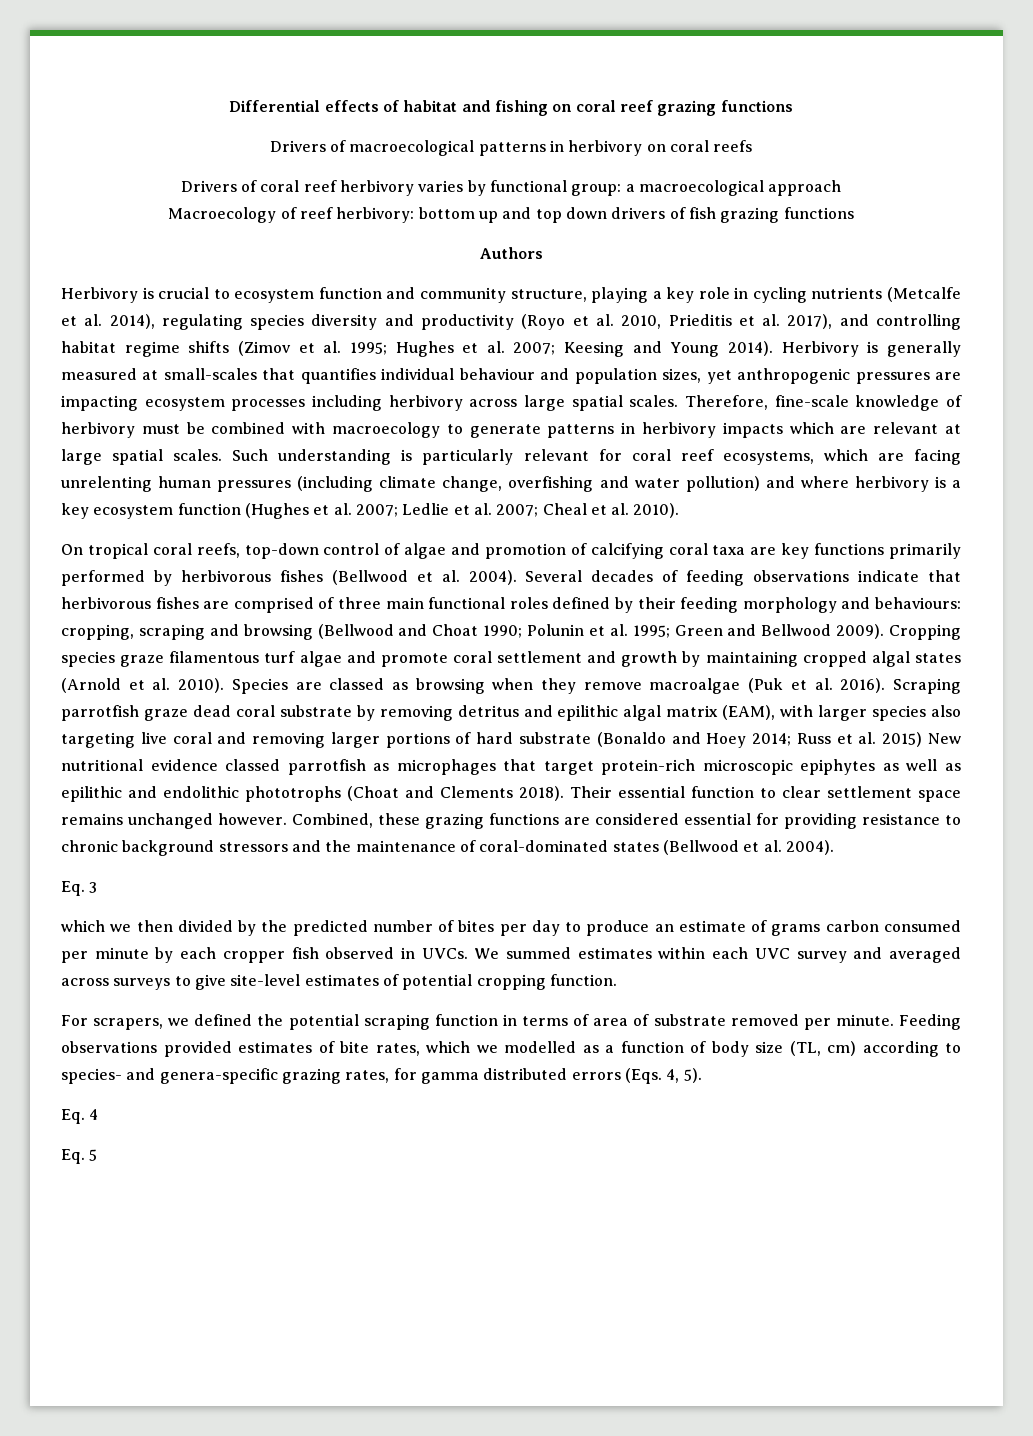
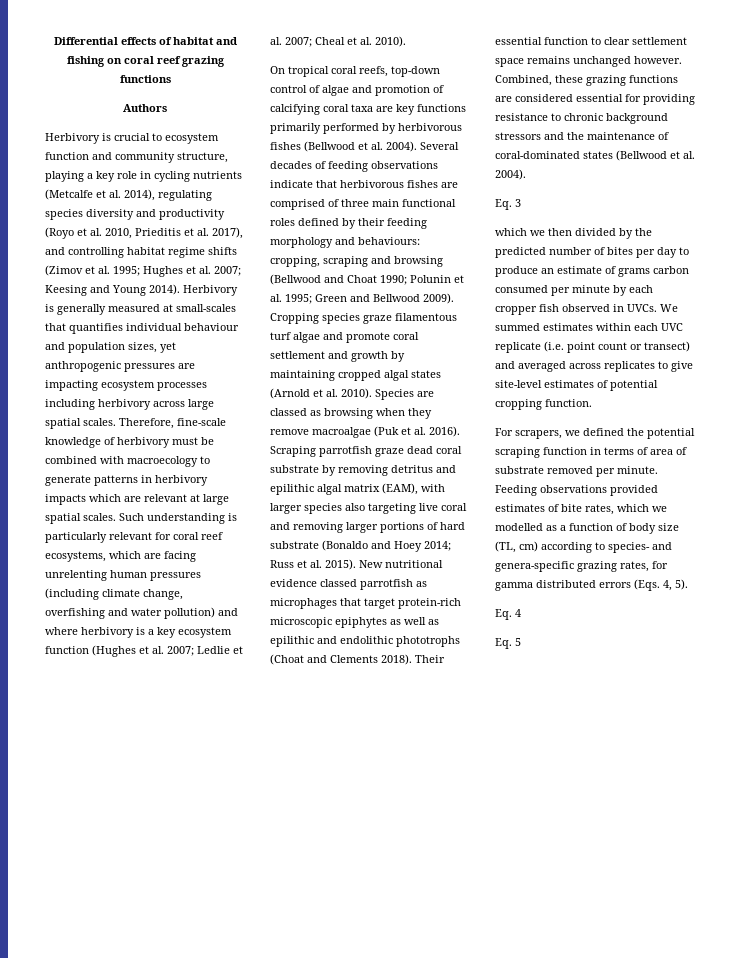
- Drivers of macroecological patterns in herbivory on coral reefs
- Drivers of coral reef herbivory varies by functional group: a macroecological approach
- Macroecology of reef herbivory: bottom up and top down drivers of fish grazing functions
- Scraping parrotfish graze dead coral substrate by removing detritus and epilithic algal matrix (EAM), with larger species also targeting live coral and removing larger portions of hard substrate (Bonaldo and Hoey 2014; Russ et al. 2015) New nutritional evidence classed parrotfish as microphages that target protein-rich microscopic epiphytes as well as epilithic and endolithic phototrophs (Choat and Clements 2018).
+ Scraping parrotfish graze dead coral substrate by removing detritus and epilithic algal matrix (EAM), with larger species also targeting live coral and removing larger portions of hard substrate (Bonaldo and Hoey 2014; Russ et al. 2015). New nutritional evidence classed parrotfish as microphages that target protein-rich microscopic epiphytes as well as epilithic and endolithic phototrophs (Choat and Clements 2018).
- We summed estimates within each UVC survey and averaged across surveys to give site-level estimates of potential cropping function.
+ We summed estimates within each UVC replicate (i.e. point count or transect) and averaged across replicates to give site-level estimates of potential cropping function.

